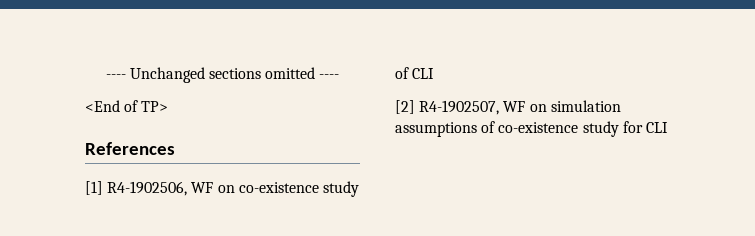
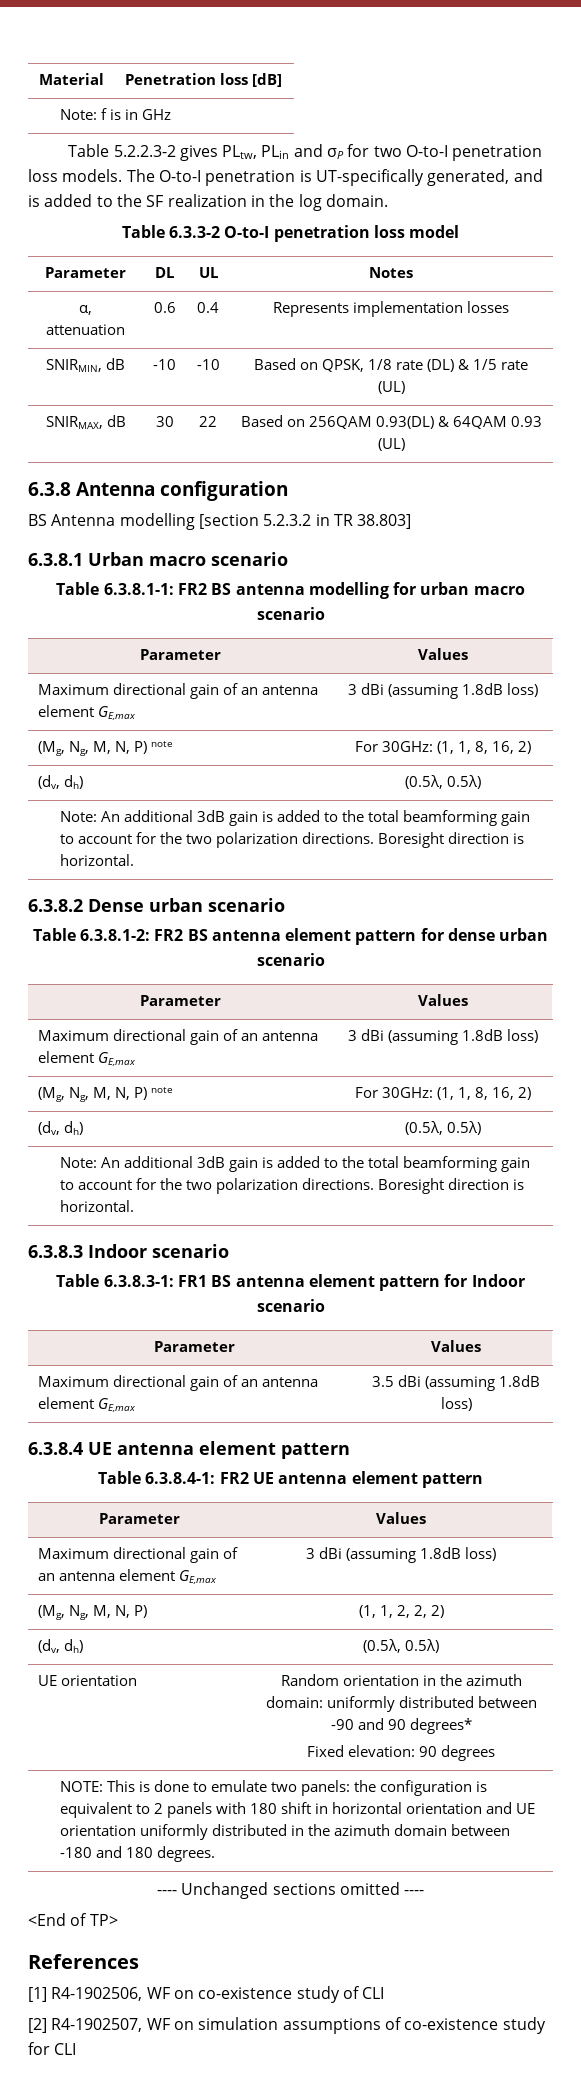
+ Material | Penetration loss [dB]
+ Note: f is in GHz
+ Table 5.2.2.3-2 gives PLtw, PLin and σP for two O-to-I penetration loss models. The O-to-I penetration is UT-specifically generated, and is added to the SF realization in the log domain.
+ Table 6.3.3-2 O-to-I penetration loss model
+ Parameter | DL | UL | Notes
+ α, attenuation | 0.6 | 0.4 | Represents implementation losses
+ SNIRMIN, dB | -10 | -10 | Based on QPSK, 1/8 rate (DL) & 1/5 rate (UL)
+ SNIRMAX, dB | 30 | 22 | Based on 256QAM 0.93(DL) & 64QAM 0.93 (UL)
+ 6.3.8 Antenna configuration
+ BS Antenna modelling [section 5.2.3.2 in TR 38.803]
+ 6.3.8.1 Urban macro scenario
+ Table 6.3.8.1-1: FR2 BS antenna modelling for urban macro scenario
+ Parameter | Values
+ Maximum directional gain of an antenna element GE,max | 3 dBi (assuming 1.8dB loss)
+ (Mg, Ng, M, N, P) note | For 30GHz: (1, 1, 8, 16, 2)
+ (dv, dh) | (0.5λ, 0.5λ)
+ Note: An additional 3dB gain is added to the total beamforming gain to account for the two polarization directions. Boresight direction is horizontal.
+ 6.3.8.2 Dense urban scenario
+ Table 6.3.8.1-2: FR2 BS antenna element pattern for dense urban scenario
+ Parameter | Values
+ Maximum directional gain of an antenna element GE,max | 3 dBi (assuming 1.8dB loss)
+ (Mg, Ng, M, N, P) note | For 30GHz: (1, 1, 8, 16, 2)
+ (dv, dh) | (0.5λ, 0.5λ)
+ Note: An additional 3dB gain is added to the total beamforming gain to account for the two polarization directions. Boresight direction is horizontal.
+ 6.3.8.3 Indoor scenario
+ Table 6.3.8.3-1: FR1 BS antenna element pattern for Indoor scenario
+ Parameter | Values
+ Maximum directional gain of an antenna element GE,max | 3.5 dBi (assuming 1.8dB loss)
+ 6.3.8.4 UE antenna element pattern
+ Table 6.3.8.4-1: FR2 UE antenna element pattern
+ Parameter | Values
+ Maximum directional gain of an antenna element GE,max | 3 dBi (assuming 1.8dB loss)
+ (Mg, Ng, M, N, P) | (1, 1, 2, 2, 2)
+ (dv, dh) | (0.5λ, 0.5λ)
+ UE orientation | Random orientation in the azimuth domain: uniformly distributed between -90 and 90 degrees*
+ Fixed elevation: 90 degrees
+ NOTE: This is done to emulate two panels: the configuration is equivalent to 2 panels with 180 shift in horizontal orientation and UE orientation uniformly distributed in the azimuth domain between -180 and 180 degrees.

